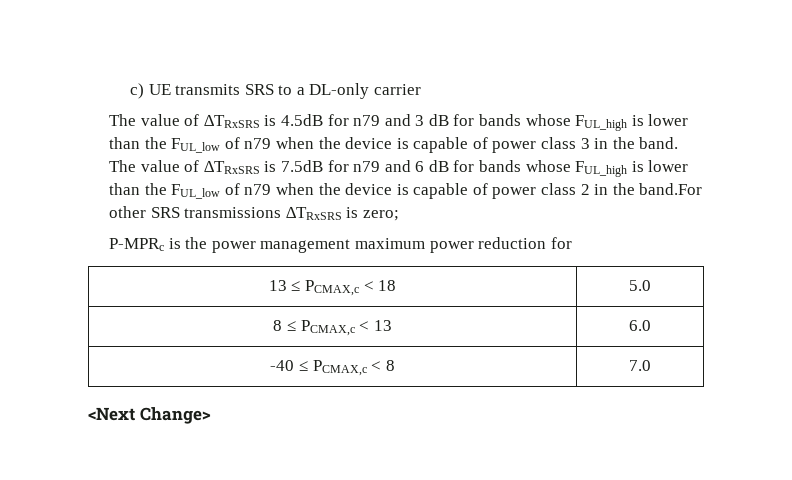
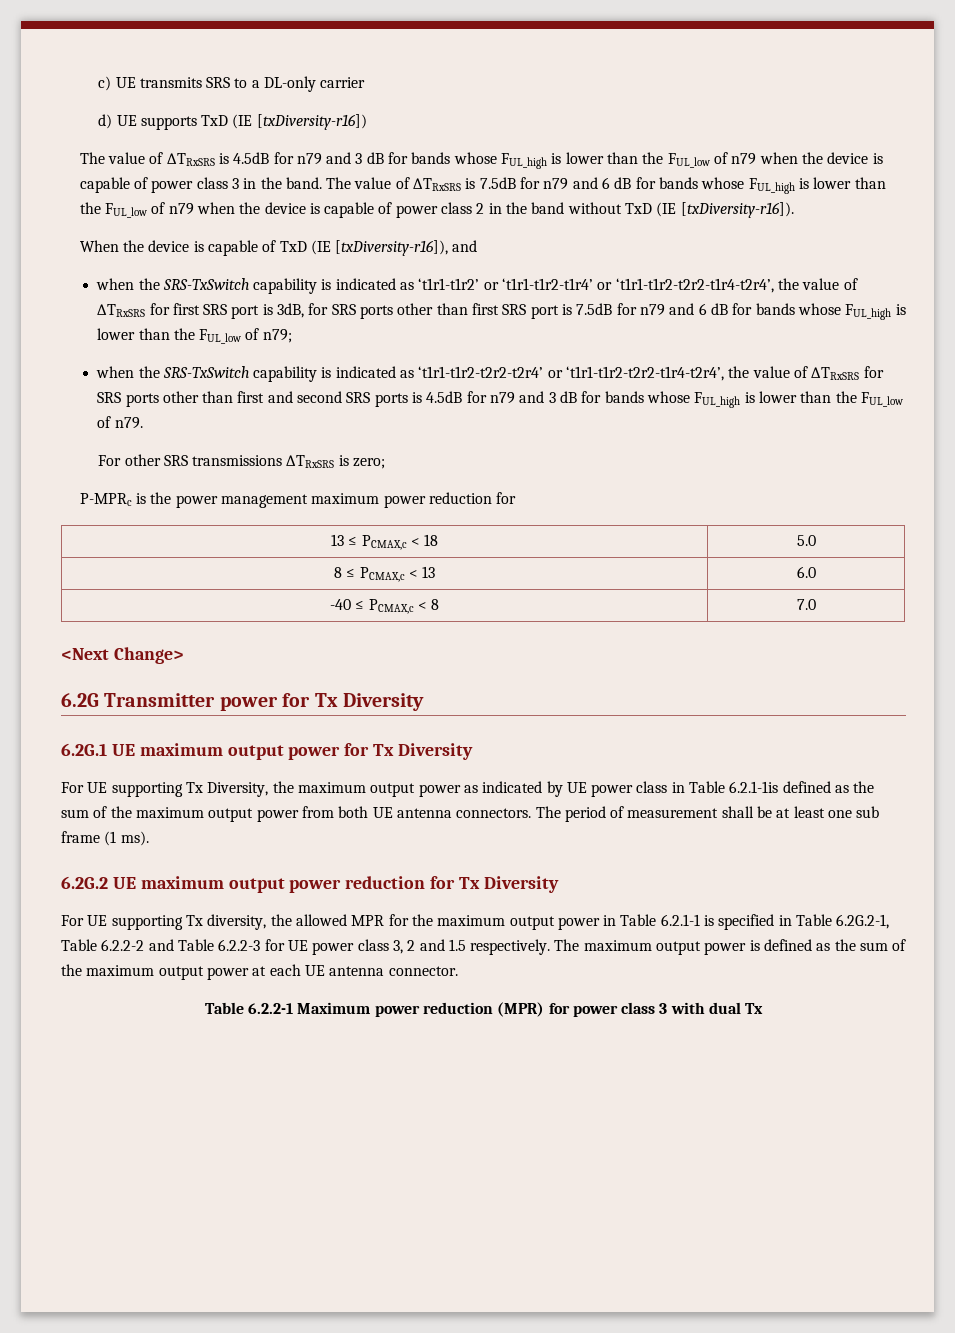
+ d) UE supports TxD (IE [txDiversity-r16])
- The value of ∆TRxSRS is 7.5dB for n79 and 6 dB for bands whose FUL_high is lower than the FUL_low of n79 when the device is capable of power class 2 in the band.For other SRS transmissions ∆TRxSRS is zero;
+ The value of ∆TRxSRS is 7.5dB for n79 and 6 dB for bands whose FUL_high is lower than the FUL_low of n79 when the device is capable of power class 2 in the band without TxD (IE [txDiversity-r16]).
+ When the device is capable of TxD (IE [txDiversity-r16]), and
+ when the SRS-TxSwitch capability is indicated as ‘t1r1-t1r2’ or ‘t1r1-t1r2-t1r4’ or ‘t1r1-t1r2-t2r2-t1r4-t2r4’, the value of ∆TRxSRS for first SRS port is 3dB, for SRS ports other than first SRS port is 7.5dB for n79 and 6 dB for bands whose FUL_high is lower than the FUL_low of n79;
+ when the SRS-TxSwitch capability is indicated as ‘t1r1-t1r2-t2r2-t2r4’ or ‘t1r1-t1r2-t2r2-t1r4-t2r4’, the value of ∆TRxSRS for SRS ports other than first and second SRS ports is 4.5dB for n79 and 3 dB for bands whose FUL_high is lower than the FUL_low of n79.
+ For other SRS transmissions ∆TRxSRS is zero;
+ 6.2G Transmitter power for Tx Diversity
+ 6.2G.1 UE maximum output power for Tx Diversity
+ For UE supporting Tx Diversity, the maximum output power as indicated by UE power class in Table 6.2.1-1is defined as the sum of the maximum output power from both UE antenna connectors. The period of measurement shall be at least one sub frame (1 ms).
+ 6.2G.2 UE maximum output power reduction for Tx Diversity
+ For UE supporting Tx diversity, the allowed MPR for the maximum output power in Table 6.2.1-1 is specified in Table 6.2G.2-1, Table 6.2.2-2 and Table 6.2.2-3 for UE power class 3, 2 and 1.5 respectively. The maximum output power is defined as the sum of the maximum output power at each UE antenna connector.
+ Table 6.2.2-1 Maximum power reduction (MPR) for power class 3 with dual Tx

